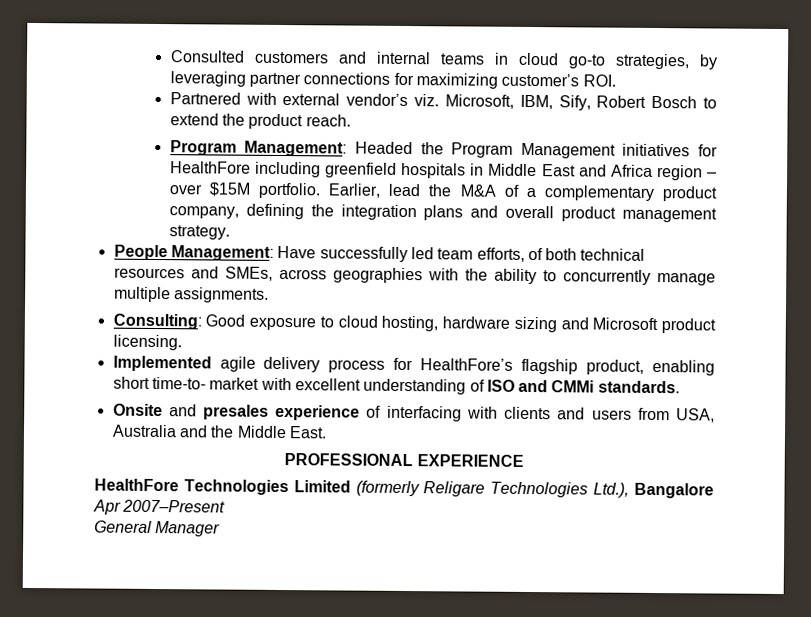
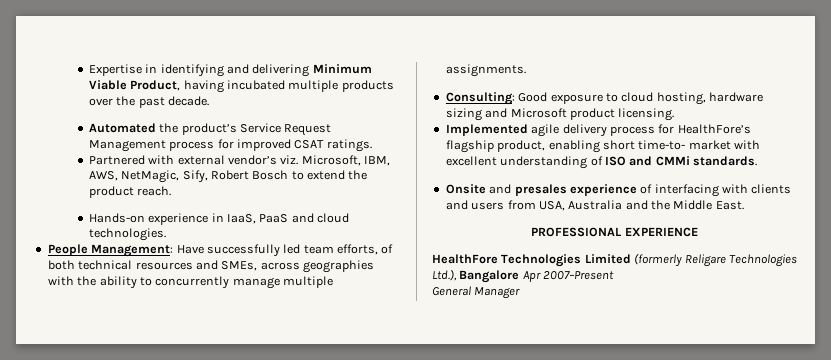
- Consulted customers and internal teams in cloud go-to strategies, by leveraging partner connections for maximizing customer’s ROI.
+ Expertise in identifying and delivering Minimum Viable Product, having incubated multiple products over the past decade.
+ Automated the product’s Service Request Management process for improved CSAT ratings.
- Partnered with external vendor’s viz. Microsoft, IBM, Sify, Robert Bosch to extend the product reach.
+ Partnered with external vendor’s viz. Microsoft, IBM, AWS, NetMagic, Sify, Robert Bosch to extend the product reach.
- Program Management: Headed the Program Management initiatives for HealthFore including greenfield hospitals in Middle East and Africa region – over $15M portfolio. Earlier, lead the M&A of a complementary product company, defining the integration plans and overall product management strategy.
+ Hands-on experience in IaaS, PaaS and cloud technologies.

